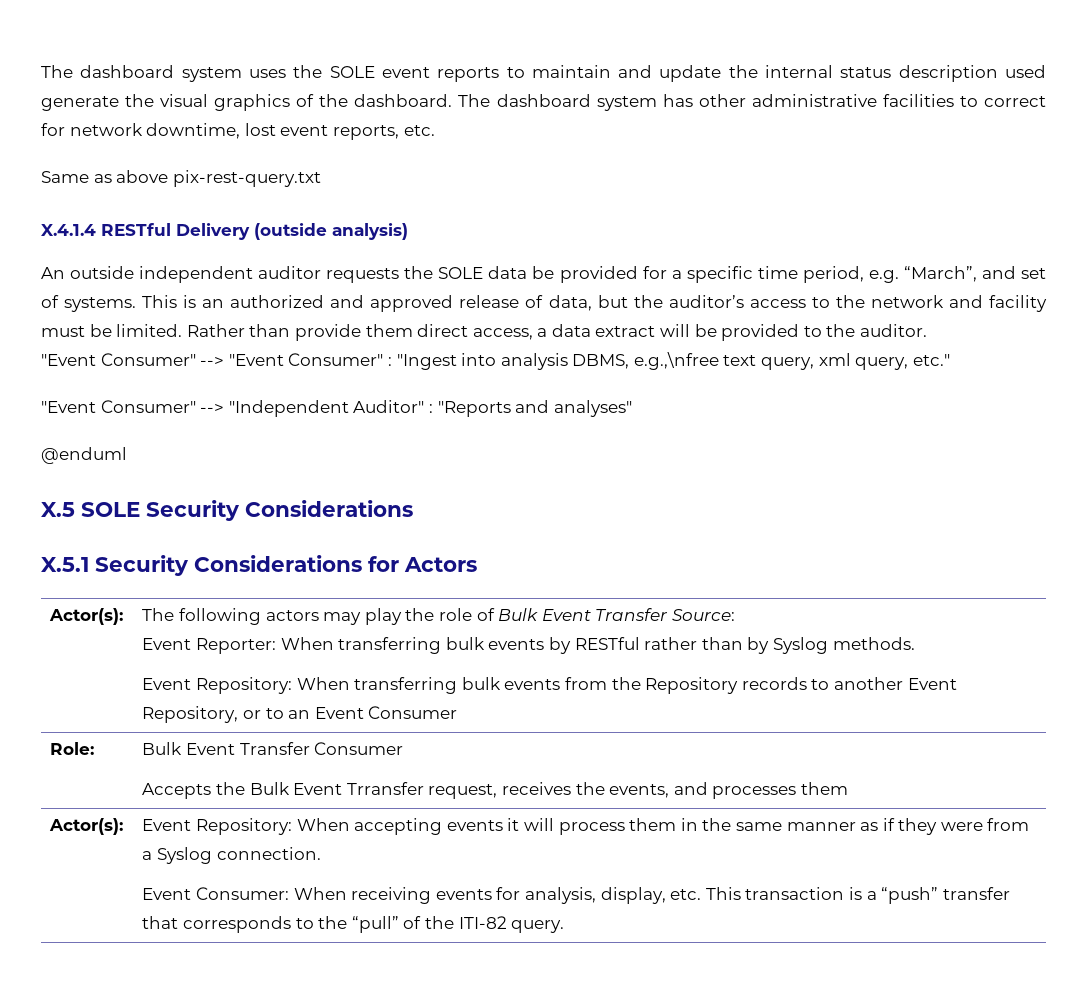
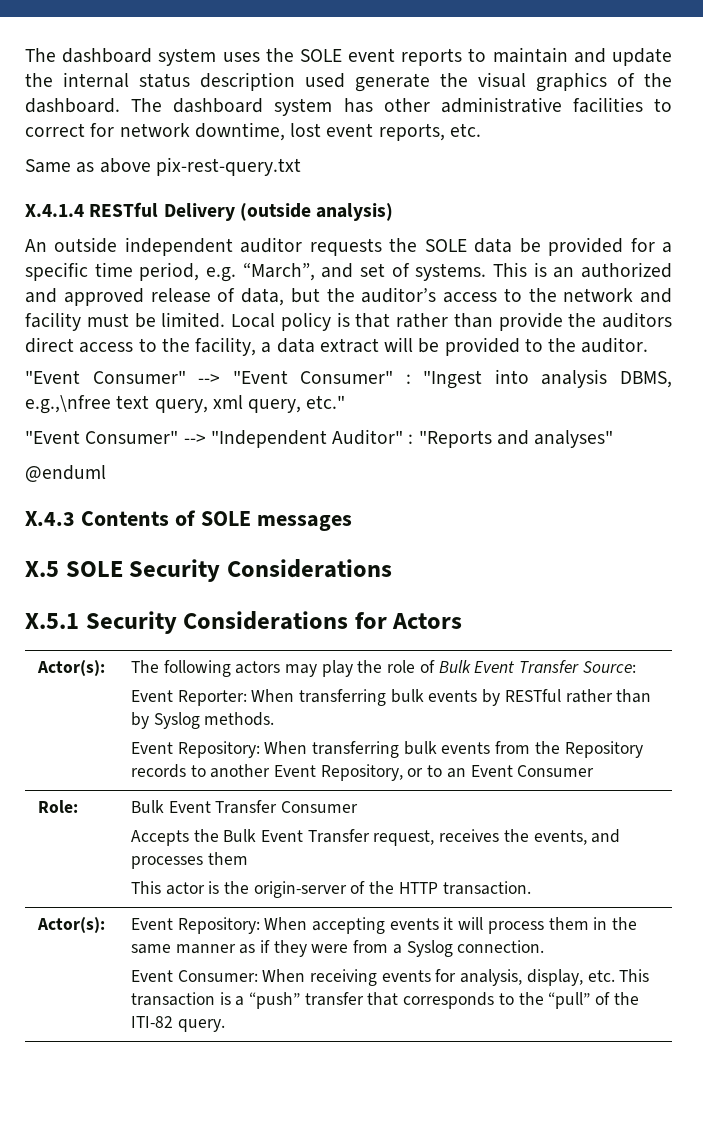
- Rather than provide them direct access, a data extract will be provided to the auditor.
+ Local policy is that rather than provide the auditors direct access to the facility, a data extract will be provided to the auditor.
+ X.4.3 Contents of SOLE messages
  Role: | Bulk Event Transfer Consumer
- Accepts the Bulk Event Trransfer request, receives the events, and processes them
+ Accepts the Bulk Event Transfer request, receives the events, and processes them
+ This actor is the origin-server of the HTTP transaction.

